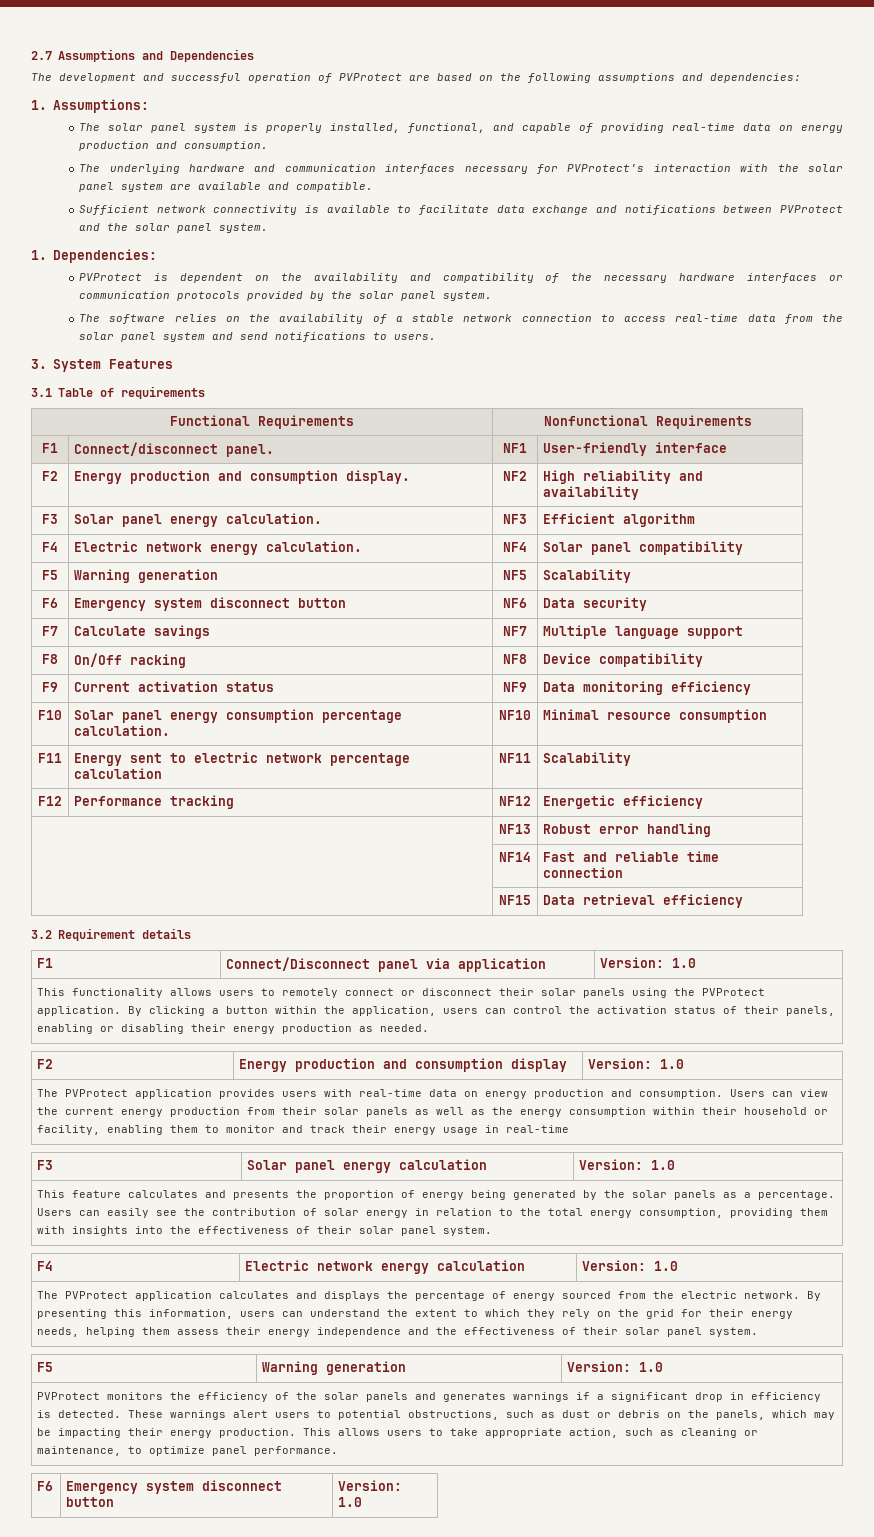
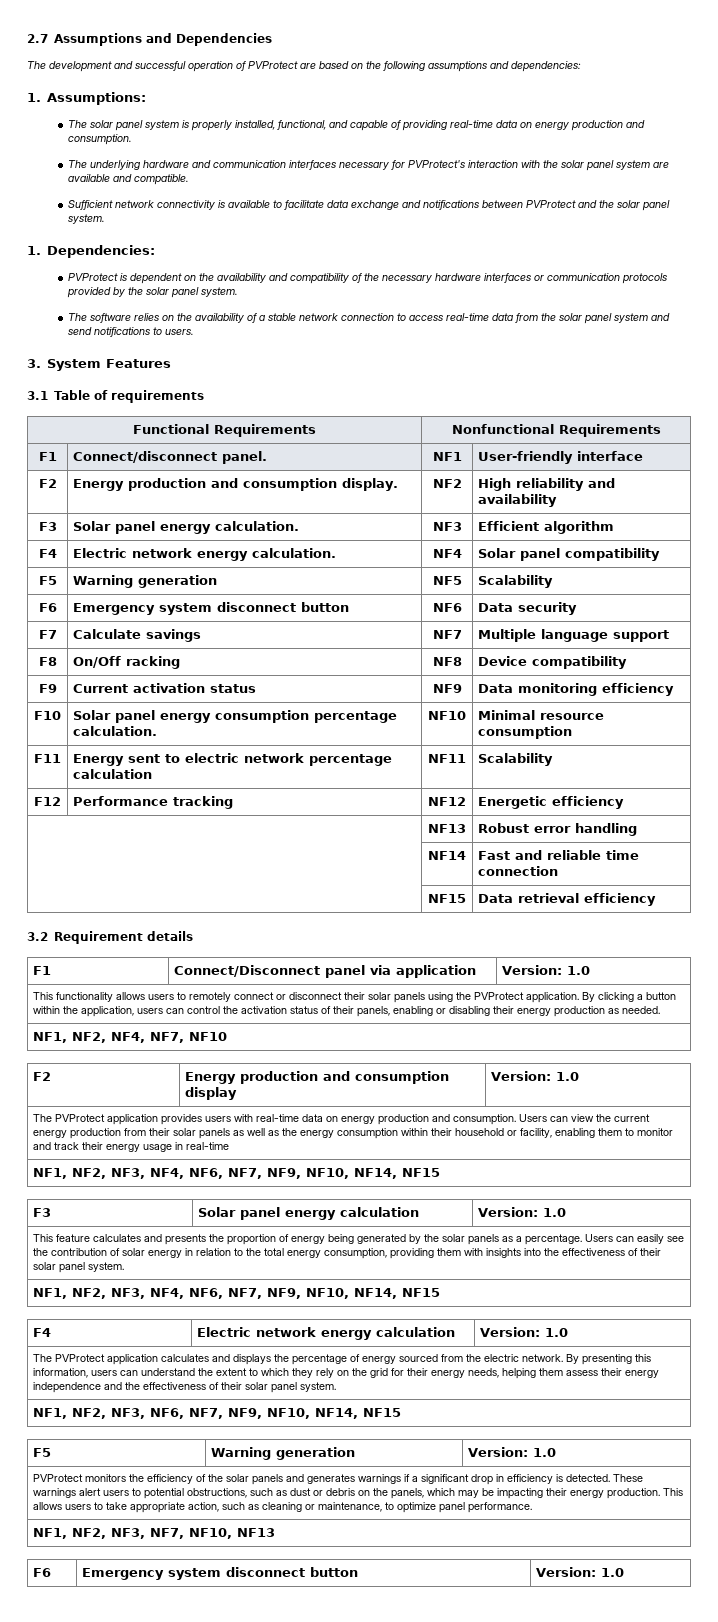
+ NF1, NF2, NF4, NF7, NF10
  Users can view the current energy production from their solar panels as well as the energy consumption within their household or facility, enabling them to monitor and track their energy usage in real-time
+ NF1, NF2, NF3, NF4, NF6, NF7, NF9, NF10, NF14, NF15
  Users can easily see the contribution of solar energy in relation to the total energy consumption, providing them with insights into the effectiveness of their solar panel system.
+ NF1, NF2, NF3, NF4, NF6, NF7, NF9, NF10, NF14, NF15
+ NF1, NF2, NF3, NF6, NF7, NF9, NF10, NF14, NF15
+ NF1, NF2, NF3, NF7, NF10, NF13

